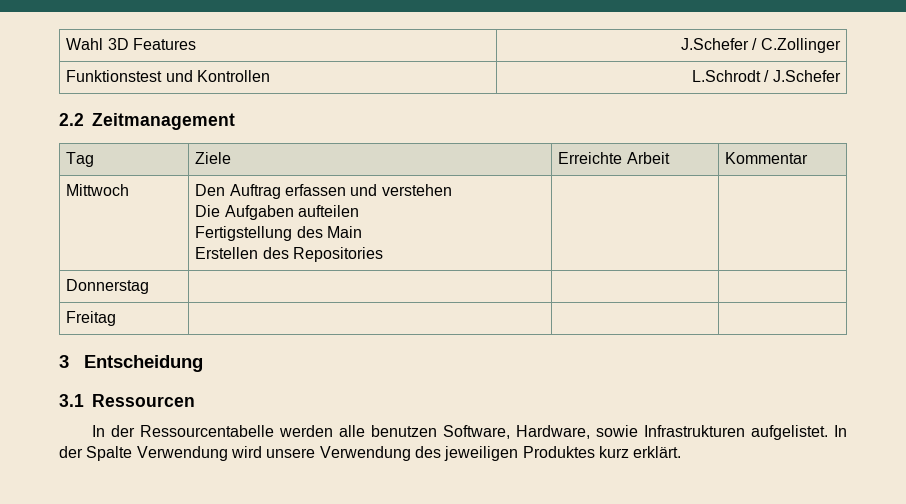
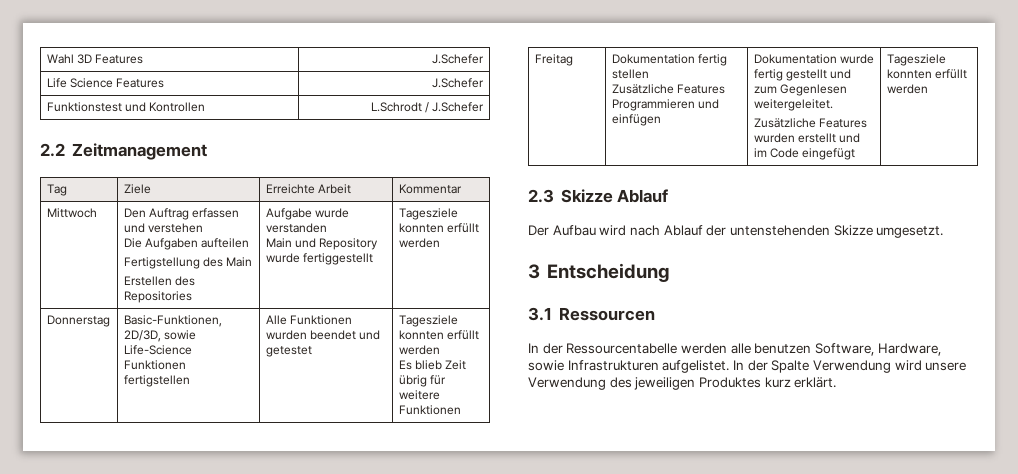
- Wahl 3D Features | J.Schefer / C.Zollinger
+ Wahl 3D Features | J.Schefer
+ Life Science Features | J.Schefer
  Mittwoch | Den Auftrag erfassen und verstehen
  Die Aufgaben aufteilen
  Fertigstellung des Main
- Erstellen des Repositories | |
- Donnerstag | | |
- Freitag | | |
+ Erstellen des Repositories | Aufgabe wurde verstanden
+ Main und Repository wurde fertiggestellt | Tagesziele konnten erfüllt werden
+ Donnerstag | Basic-Funktionen, 2D/3D, sowie Life-Science Funktionen fertigstellen | Alle Funktionen wurden beendet und getestet | Tagesziele konnten erfüllt werden
+ Es blieb Zeit übrig für weitere Funktionen
+ Freitag | Dokumentation fertig stellen
+ Zusätzliche Features Programmieren und einfügen | Dokumentation wurde fertig gestellt und zum Gegenlesen weitergeleitet.
+ Zusätzliche Features wurden erstellt und im Code eingefügt | Tagesziele konnten erfüllt werden
+ 2.3 Skizze Ablauf
+ Der Aufbau wird nach Ablauf der untenstehenden Skizze umgesetzt.

